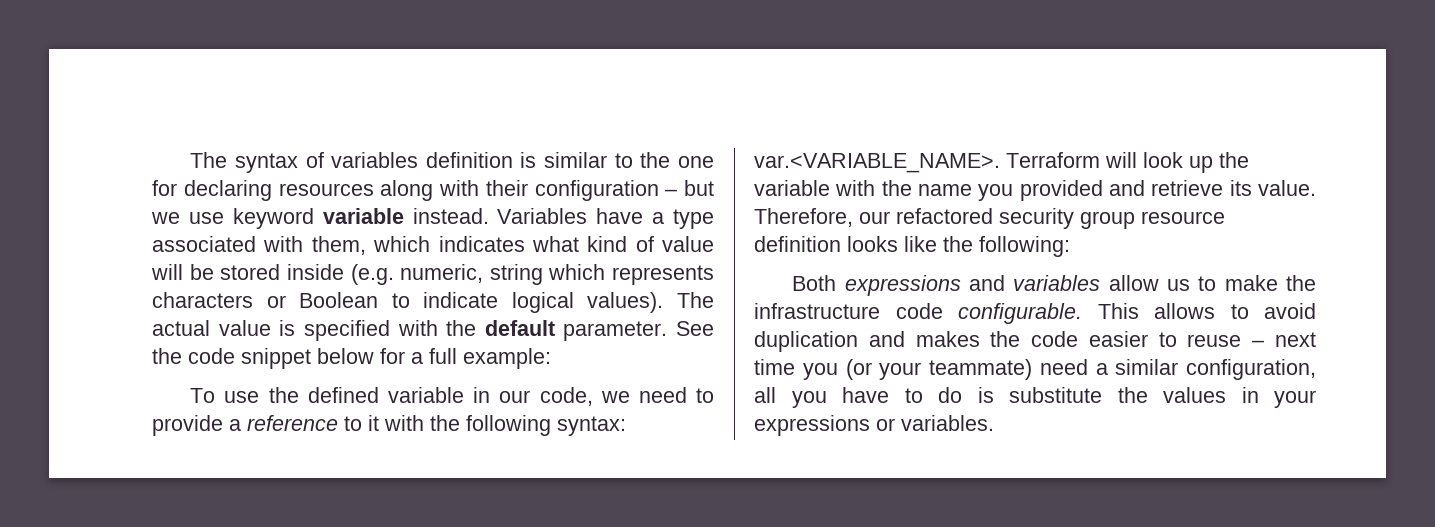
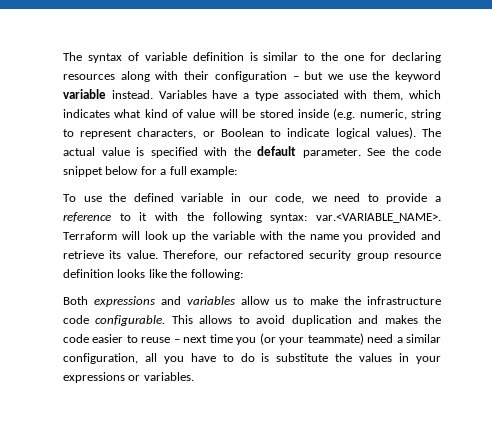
- The syntax of variables definition is similar to the one for declaring resources along with their configuration – but we use keyword variable instead.
+ The syntax of variable definition is similar to the one for declaring resources along with their configuration – but we use the keyword variable instead.
- Variables have a type associated with them, which indicates what kind of value will be stored inside (e.g. numeric, string which represents characters or Boolean to indicate logical values).
+ Variables have a type associated with them, which indicates what kind of value will be stored inside (e.g. numeric, string to represent characters, or Boolean to indicate logical values).

